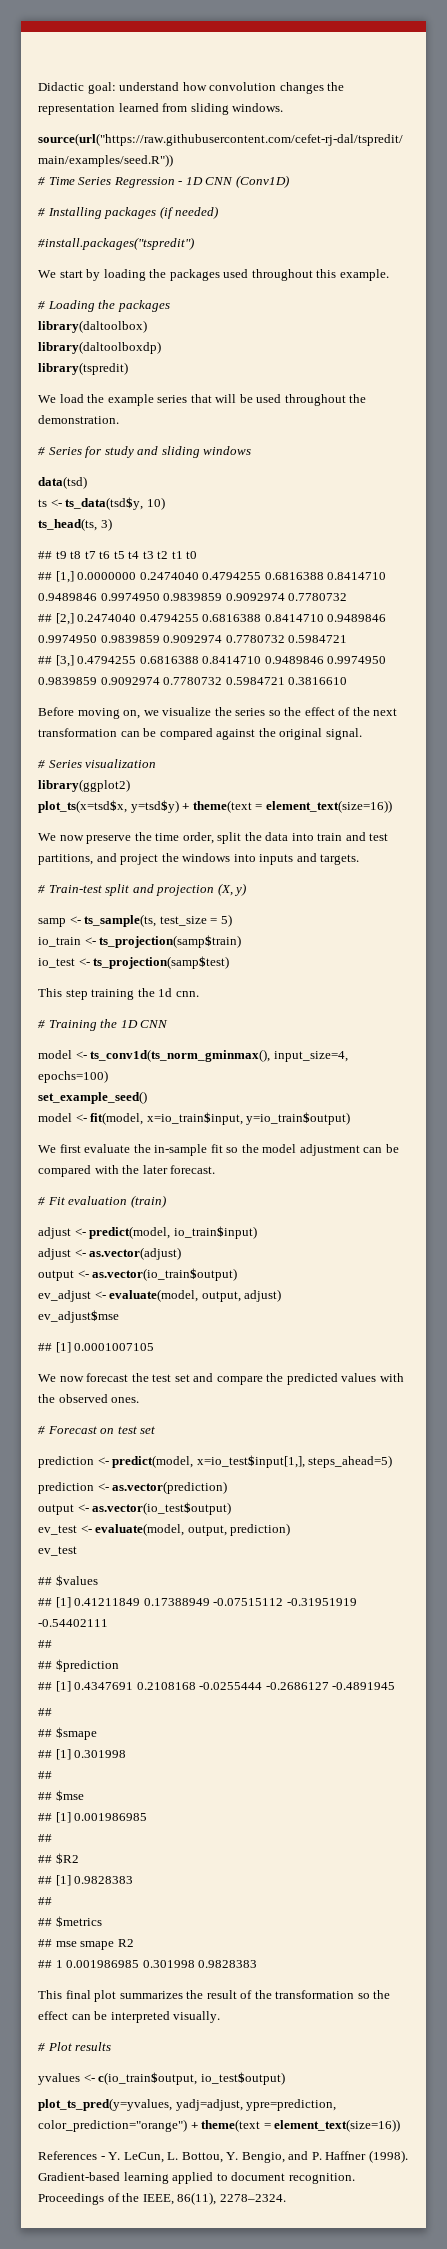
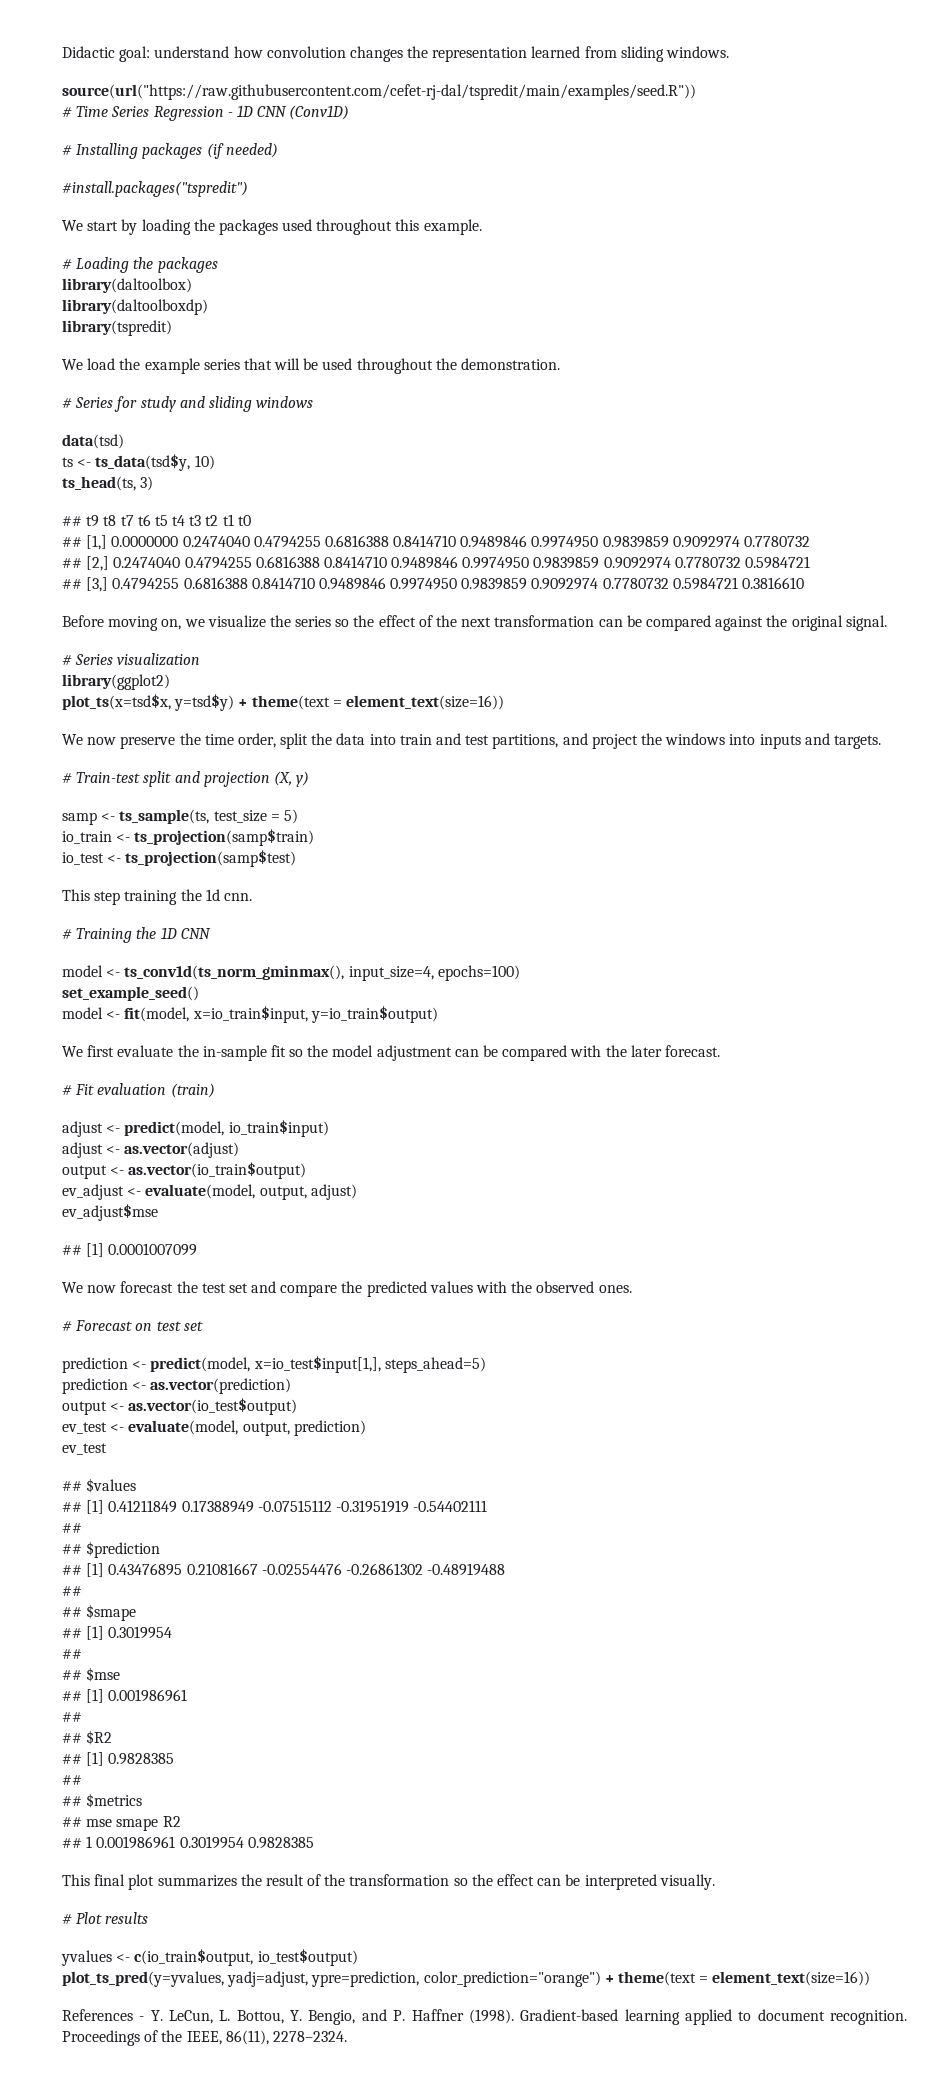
- ## [1] 0.0001007105
+ ## [1] 0.0001007099
- ## [1] 0.4347691 0.2108168 -0.0255444 -0.2686127 -0.4891945
+ ## [1] 0.43476895 0.21081667 -0.02554476 -0.26861302 -0.48919488
- ## [1] 0.301998
+ ## [1] 0.3019954
- ## [1] 0.001986985
+ ## [1] 0.001986961
- ## [1] 0.9828383
+ ## [1] 0.9828385
- ## 1 0.001986985 0.301998 0.9828383
+ ## 1 0.001986961 0.3019954 0.9828385

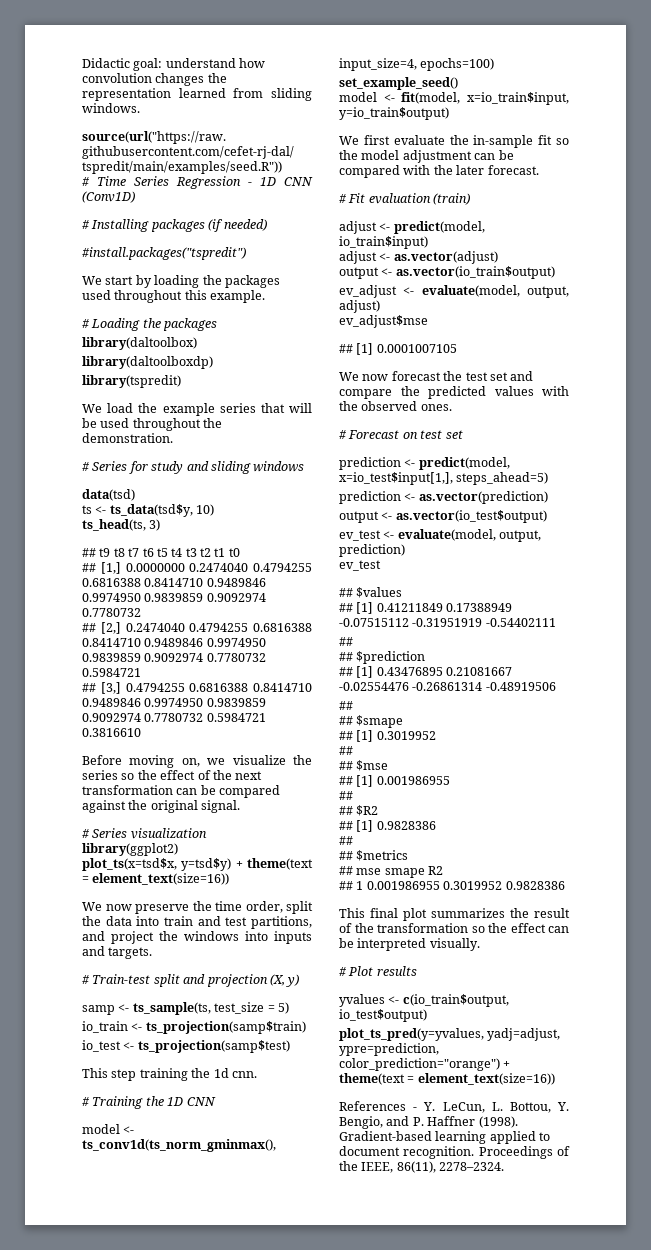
- ## [1] 0.0001007099
+ ## [1] 0.0001007105
- ## [1] 0.43476895 0.21081667 -0.02554476 -0.26861302 -0.48919488
+ ## [1] 0.43476895 0.21081667 -0.02554476 -0.26861314 -0.48919506
- ## [1] 0.3019954
+ ## [1] 0.3019952
- ## [1] 0.001986961
+ ## [1] 0.001986955
- ## [1] 0.9828385
+ ## [1] 0.9828386
- ## 1 0.001986961 0.3019954 0.9828385
+ ## 1 0.001986955 0.3019952 0.9828386

